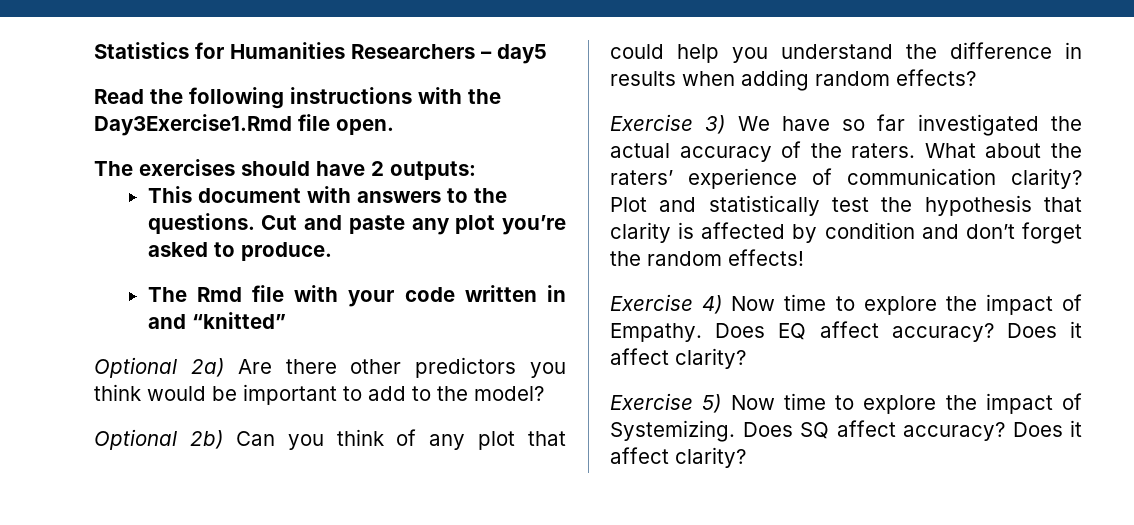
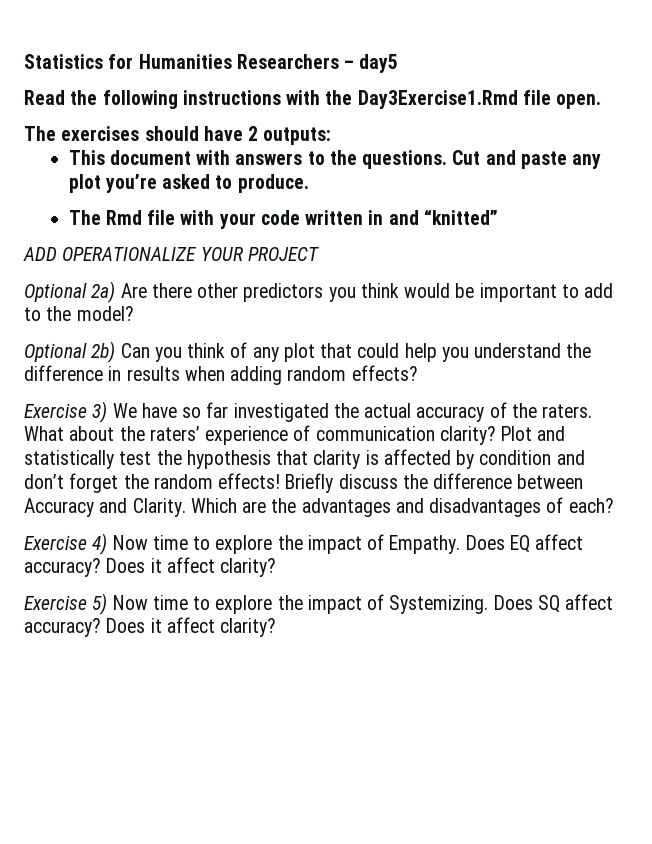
+ ADD OPERATIONALIZE YOUR PROJECT
+ Briefly discuss the difference between Accuracy and Clarity. Which are the advantages and disadvantages of each?

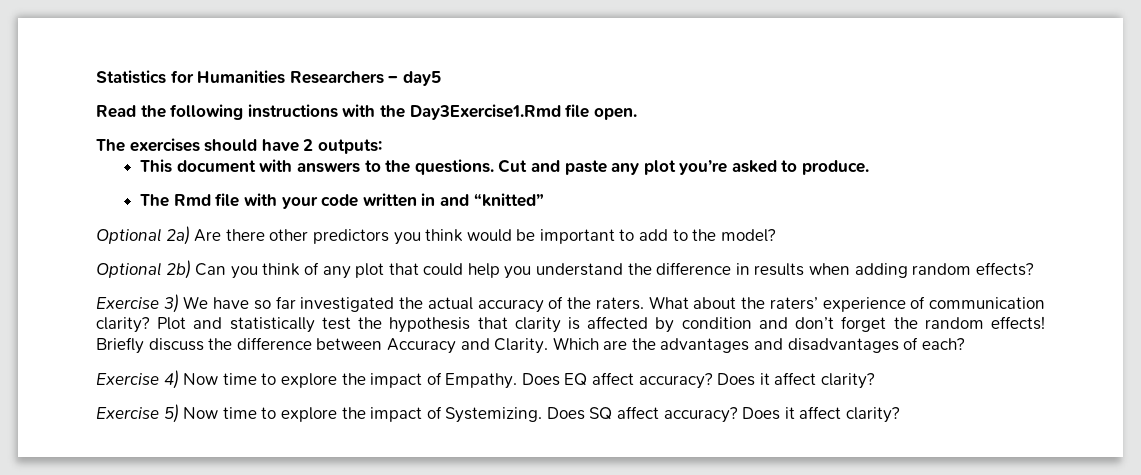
- ADD OPERATIONALIZE YOUR PROJECT

